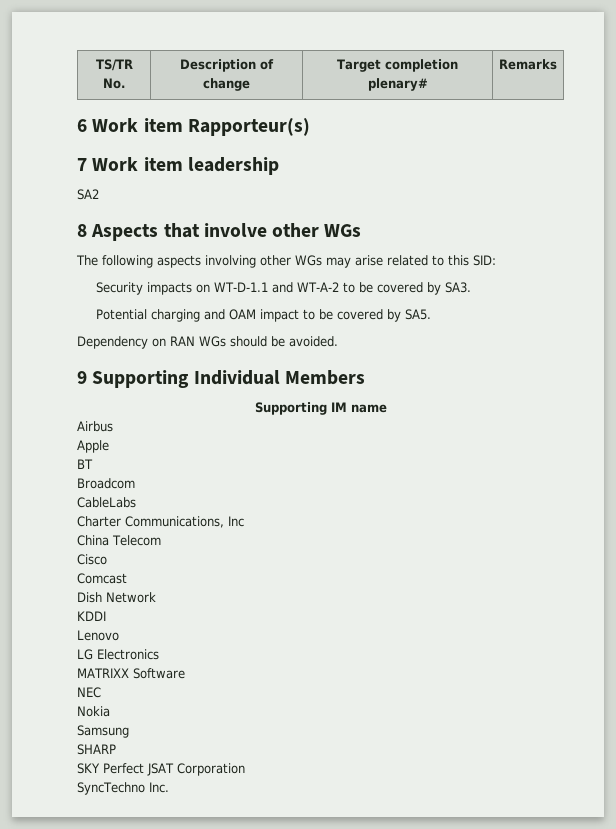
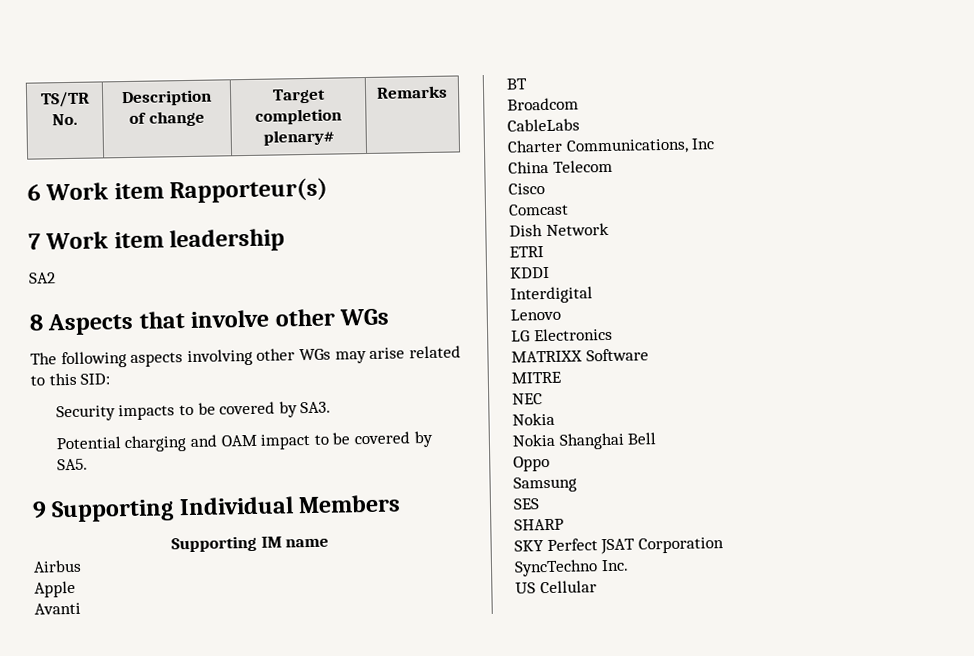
- Security impacts on WT-D-1.1 and WT-A-2 to be covered by SA3.
+ Security impacts to be covered by SA3.
- Dependency on RAN WGs should be avoided.
+ Avanti
+ ETRI
+ Interdigital
+ MITRE
+ Nokia Shanghai Bell
+ Oppo
+ SES
+ US Cellular

